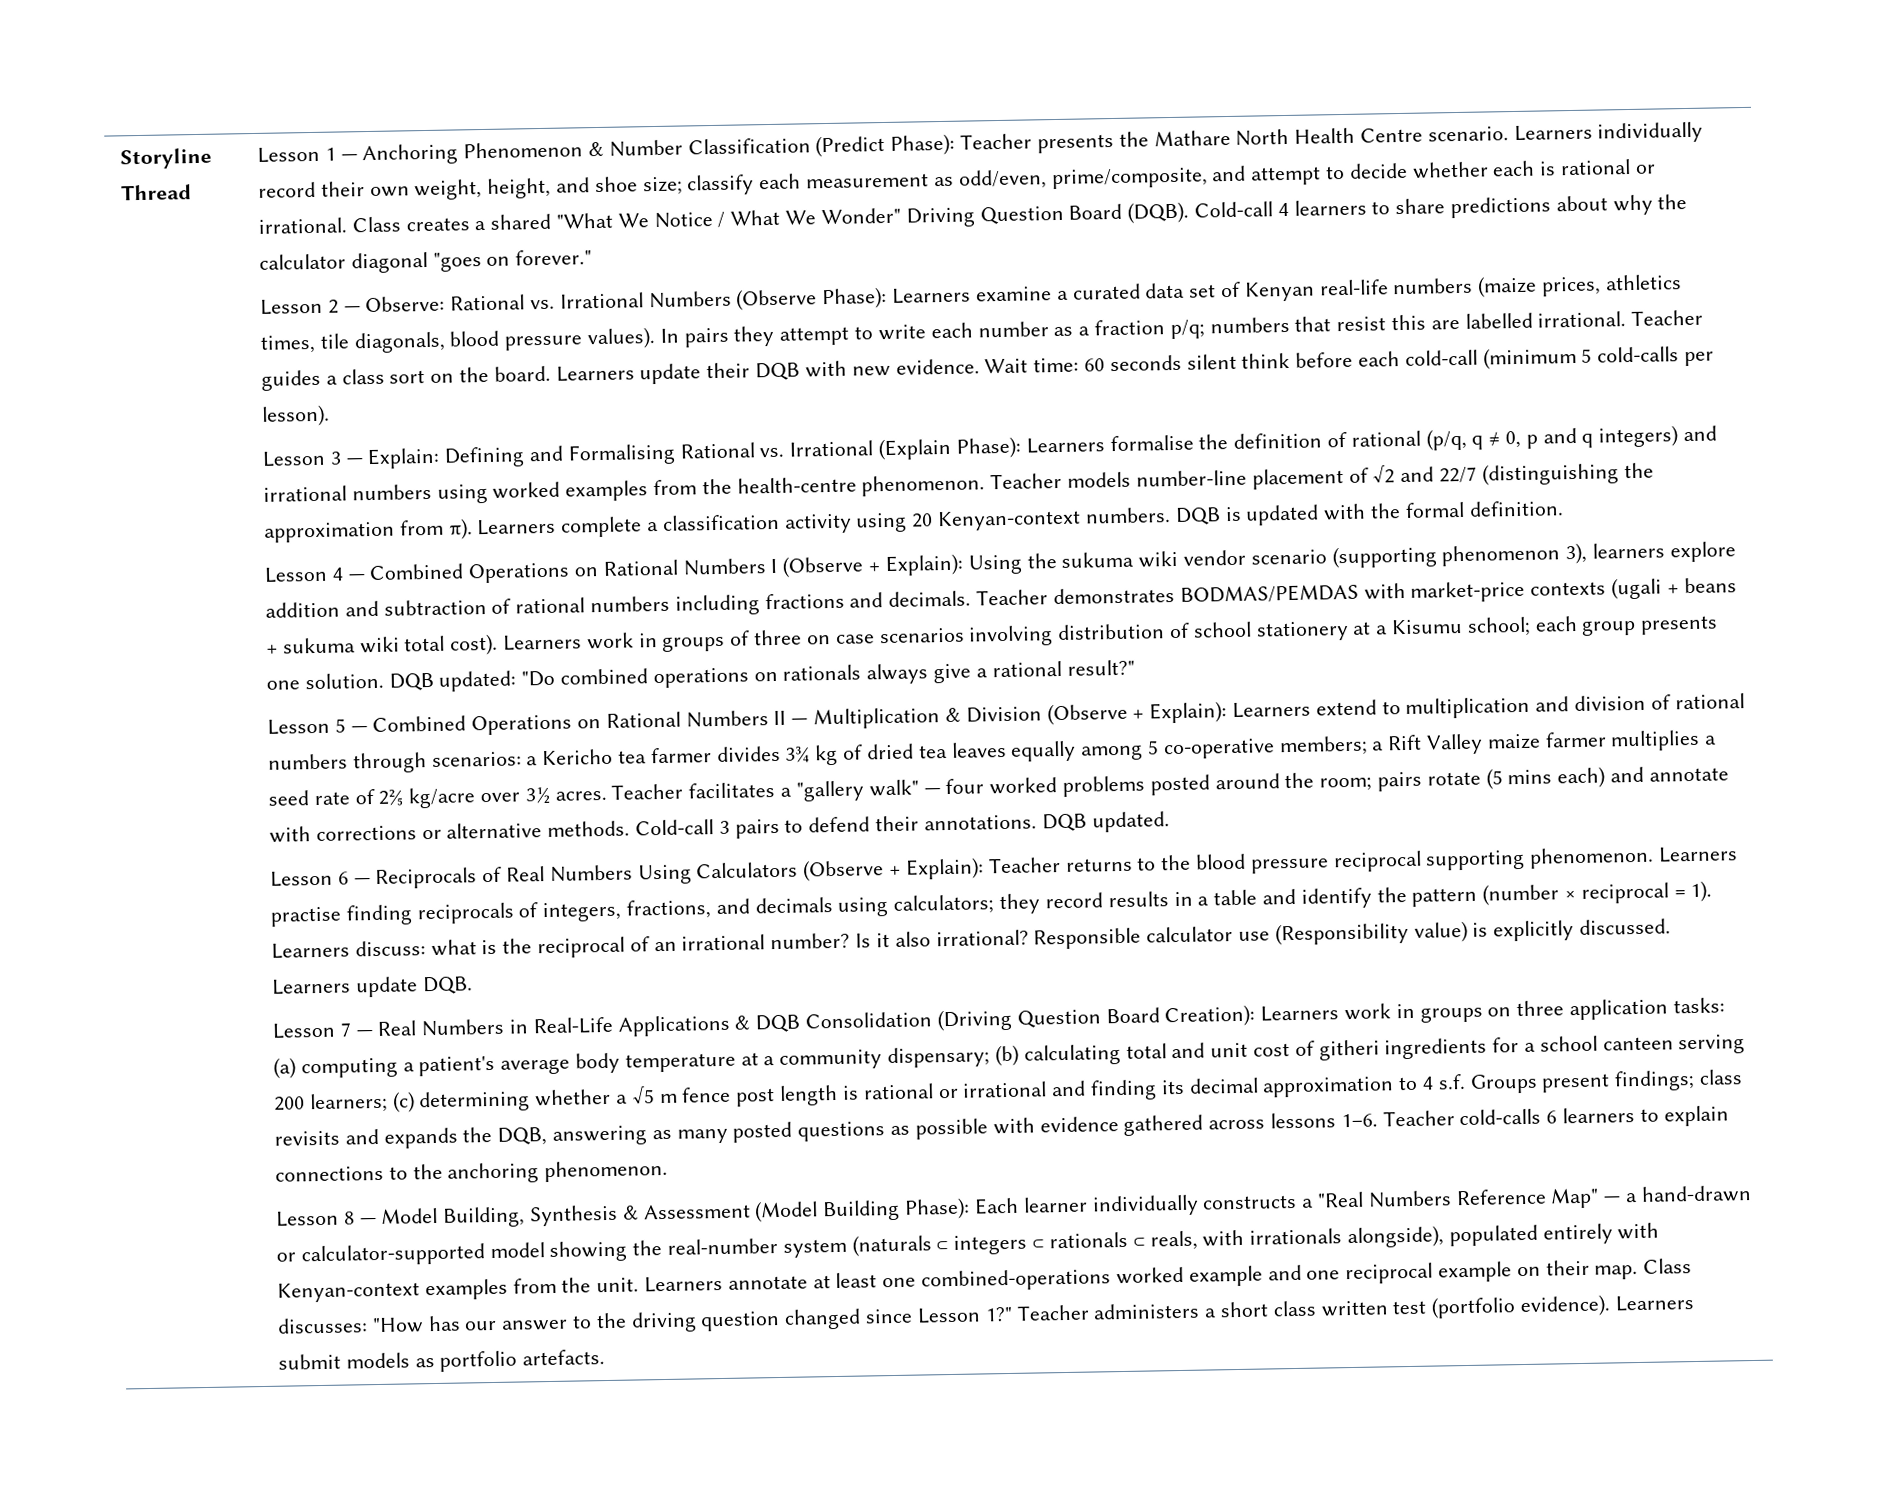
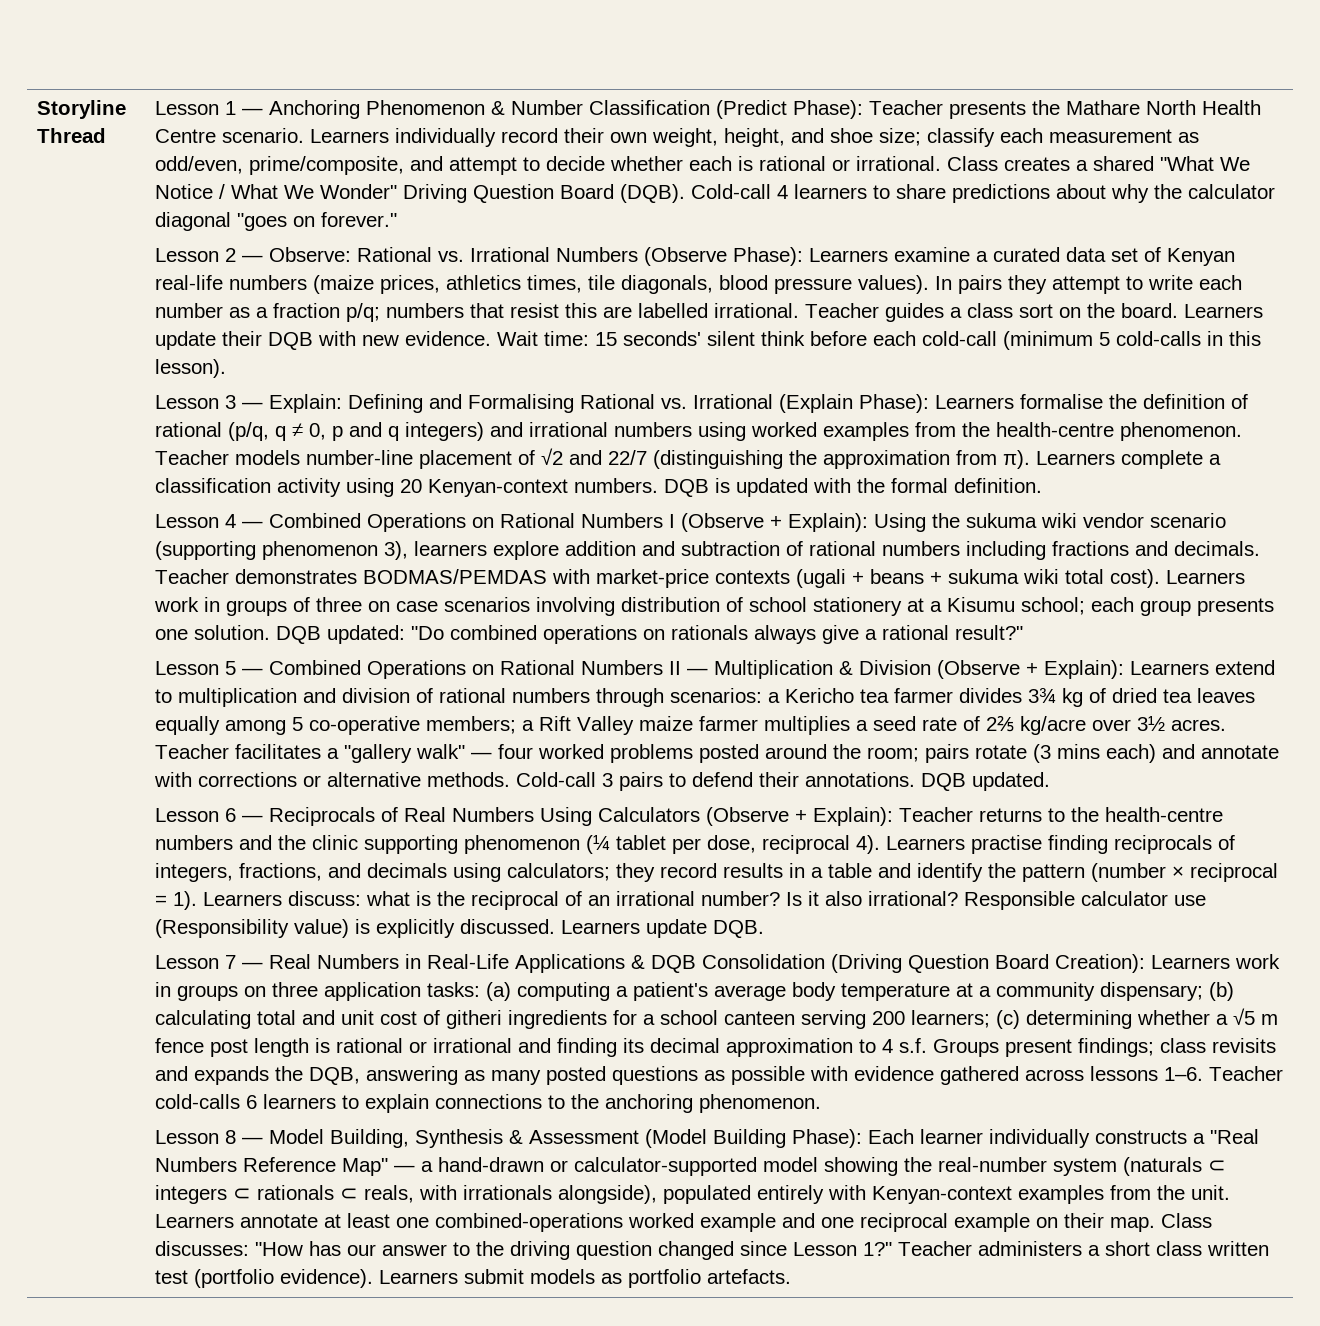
- Wait time: 60 seconds silent think before each cold-call (minimum 5 cold-calls per lesson).
+ Wait time: 15 seconds' silent think before each cold-call (minimum 5 cold-calls in this lesson).
- Teacher facilitates a "gallery walk" — four worked problems posted around the room; pairs rotate (5 mins each) and annotate with corrections or alternative methods.
+ Teacher facilitates a "gallery walk" — four worked problems posted around the room; pairs rotate (3 mins each) and annotate with corrections or alternative methods.
- Lesson 6 — Reciprocals of Real Numbers Using Calculators (Observe + Explain): Teacher returns to the blood pressure reciprocal supporting phenomenon.
+ Lesson 6 — Reciprocals of Real Numbers Using Calculators (Observe + Explain): Teacher returns to the health-centre numbers and the clinic supporting phenomenon (¼ tablet per dose, reciprocal 4).

